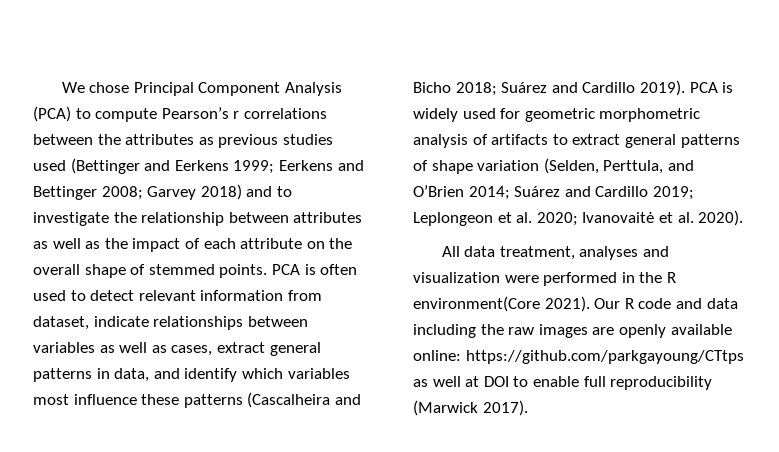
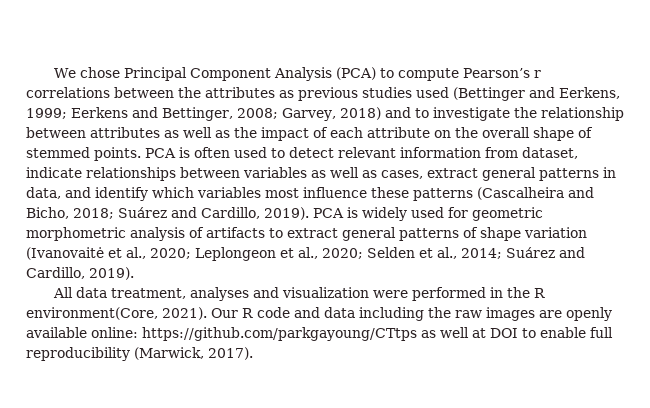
- We chose Principal Component Analysis (PCA) to compute Pearson’s r correlations between the attributes as previous studies used (Bettinger and Eerkens 1999; Eerkens and Bettinger 2008; Garvey 2018) and to investigate the relationship between attributes as well as the impact of each attribute on the overall shape of stemmed points.
+ We chose Principal Component Analysis (PCA) to compute Pearson’s r correlations between the attributes as previous studies used (Bettinger and Eerkens, 1999; Eerkens and Bettinger, 2008; Garvey, 2018) and to investigate the relationship between attributes as well as the impact of each attribute on the overall shape of stemmed points.
- PCA is often used to detect relevant information from dataset, indicate relationships between variables as well as cases, extract general patterns in data, and identify which variables most influence these patterns (Cascalheira and Bicho 2018; Suárez and Cardillo 2019).
+ PCA is often used to detect relevant information from dataset, indicate relationships between variables as well as cases, extract general patterns in data, and identify which variables most influence these patterns (Cascalheira and Bicho, 2018; Suárez and Cardillo, 2019).
- PCA is widely used for geometric morphometric analysis of artifacts to extract general patterns of shape variation (Selden, Perttula, and O’Brien 2014; Suárez and Cardillo 2019; Leplongeon et al. 2020; Ivanovaitė et al. 2020).
+ PCA is widely used for geometric morphometric analysis of artifacts to extract general patterns of shape variation (Ivanovaitė et al., 2020; Leplongeon et al., 2020; Selden et al., 2014; Suárez and Cardillo, 2019).
- All data treatment, analyses and visualization were performed in the R environment(Core 2021).
+ All data treatment, analyses and visualization were performed in the R environment(Core, 2021).
- Our R code and data including the raw images are openly available online: https://github.com/parkgayoung/CTtps as well at DOI to enable full reproducibility (Marwick 2017).
+ Our R code and data including the raw images are openly available online: https://github.com/parkgayoung/CTtps as well at DOI to enable full reproducibility (Marwick, 2017).

